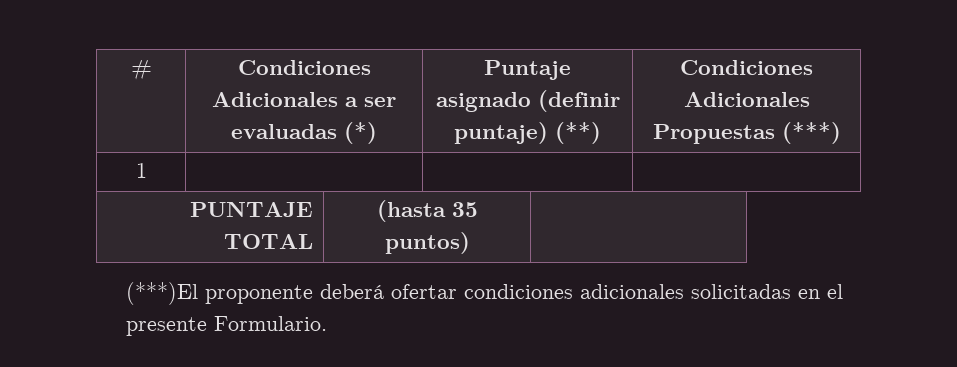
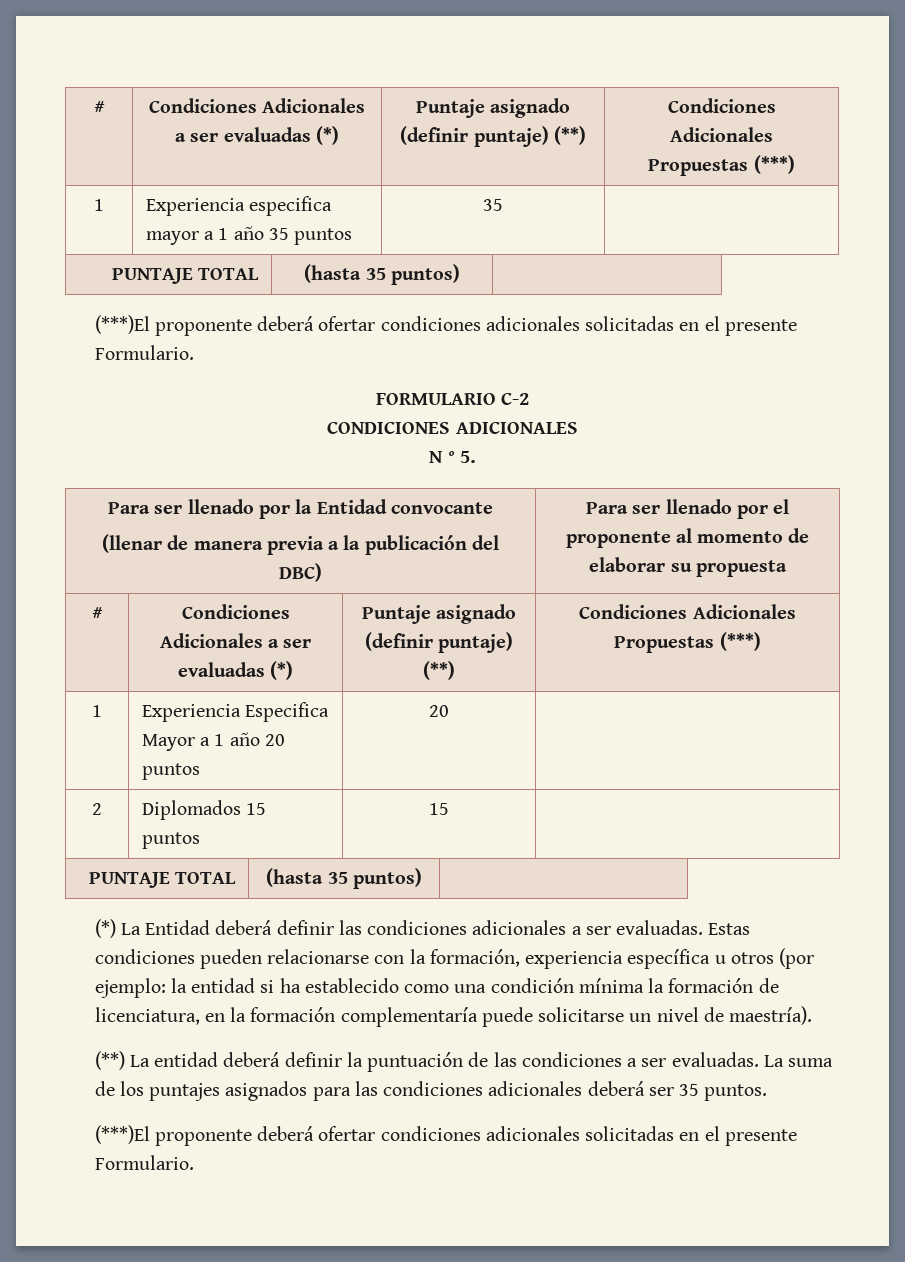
- 1 | | |
+ 1 | Experiencia especifica mayor a 1 año 35 puntos | 35 |
+ FORMULARIO C-2
+ CONDICIONES ADICIONALES
+ N ° 5.
+ Para ser llenado por la Entidad convocante
+ (llenar de manera previa a la publicación del DBC) | Para ser llenado por el proponente al momento de elaborar su propuesta
+ # | Condiciones Adicionales a ser evaluadas (*) | Puntaje asignado (definir puntaje) (**) | Condiciones Adicionales Propuestas (***)
+ 1 | Experiencia Especifica Mayor a 1 año 20 puntos | 20 |
+ 2 | Diplomados 15 puntos | 15 |
+ PUNTAJE TOTAL | (hasta 35 puntos) |
+ (*) La Entidad deberá definir las condiciones adicionales a ser evaluadas. Estas condiciones pueden relacionarse con la formación, experiencia específica u otros (por ejemplo: la entidad si ha establecido como una condición mínima la formación de licenciatura, en la formación complementaría puede solicitarse un nivel de maestría).
+ (**) La entidad deberá definir la puntuación de las condiciones a ser evaluadas. La suma de los puntajes asignados para las condiciones adicionales deberá ser 35 puntos.
+ (***)El proponente deberá ofertar condiciones adicionales solicitadas en el presente Formulario.

